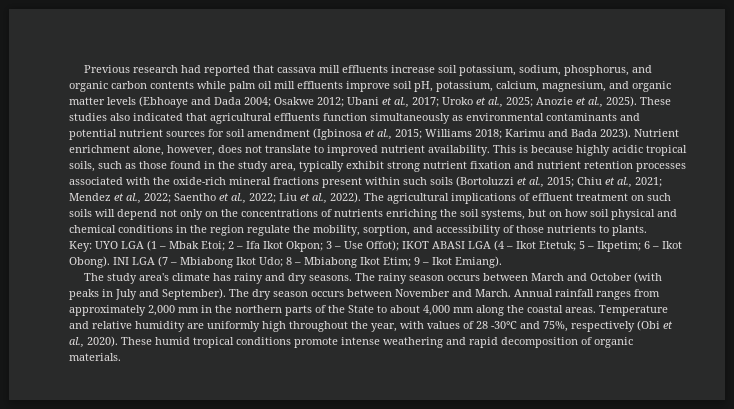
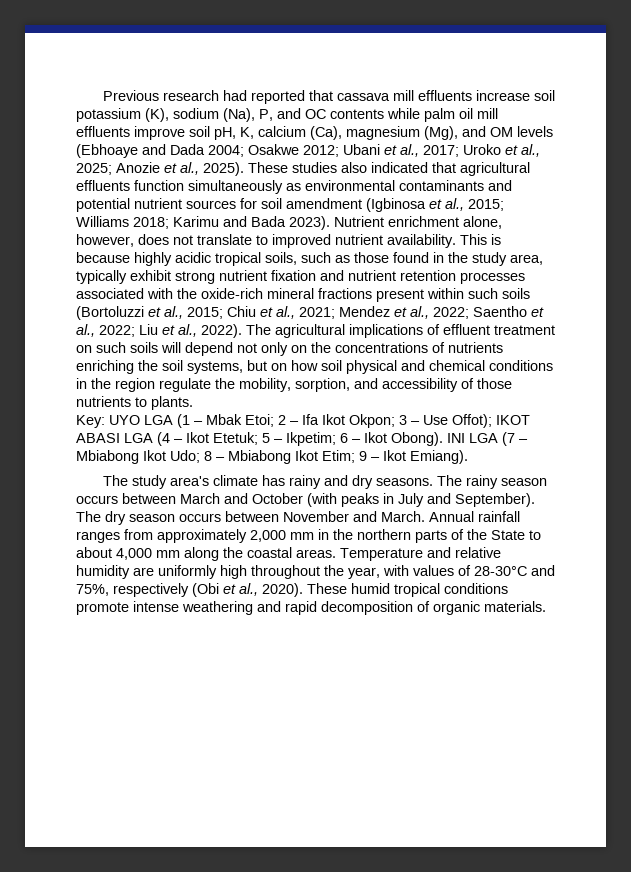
- Previous research had reported that cassava mill effluents increase soil potassium, sodium, phosphorus, and organic carbon contents while palm oil mill effluents improve soil pH, potassium, calcium, magnesium, and organic matter levels (Ebhoaye and Dada 2004; Osakwe 2012; Ubani et al., 2017; Uroko et al., 2025; Anozie et al., 2025).
+ Previous research had reported that cassava mill effluents increase soil potassium (K), sodium (Na), P, and OC contents while palm oil mill effluents improve soil pH, K, calcium (Ca), magnesium (Mg), and OM levels (Ebhoaye and Dada 2004; Osakwe 2012; Ubani et al., 2017; Uroko et al., 2025; Anozie et al., 2025).
- Temperature and relative humidity are uniformly high throughout the year, with values of 28 -30°C and 75%, respectively (Obi et al., 2020).
+ Temperature and relative humidity are uniformly high throughout the year, with values of 28-30°C and 75%, respectively (Obi et al., 2020).

